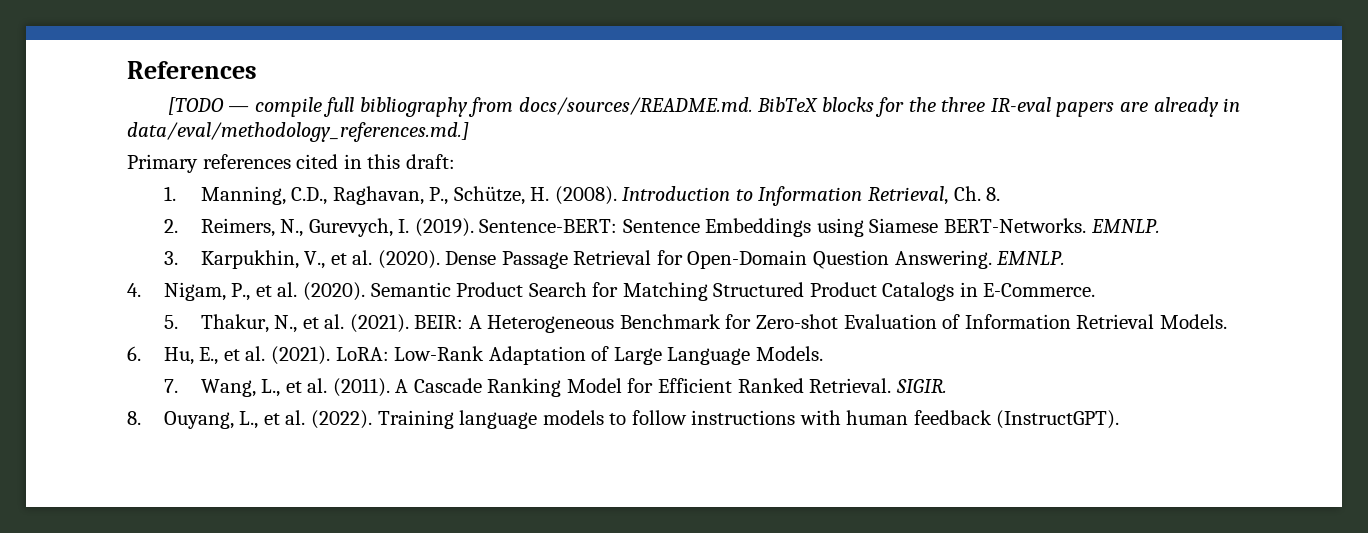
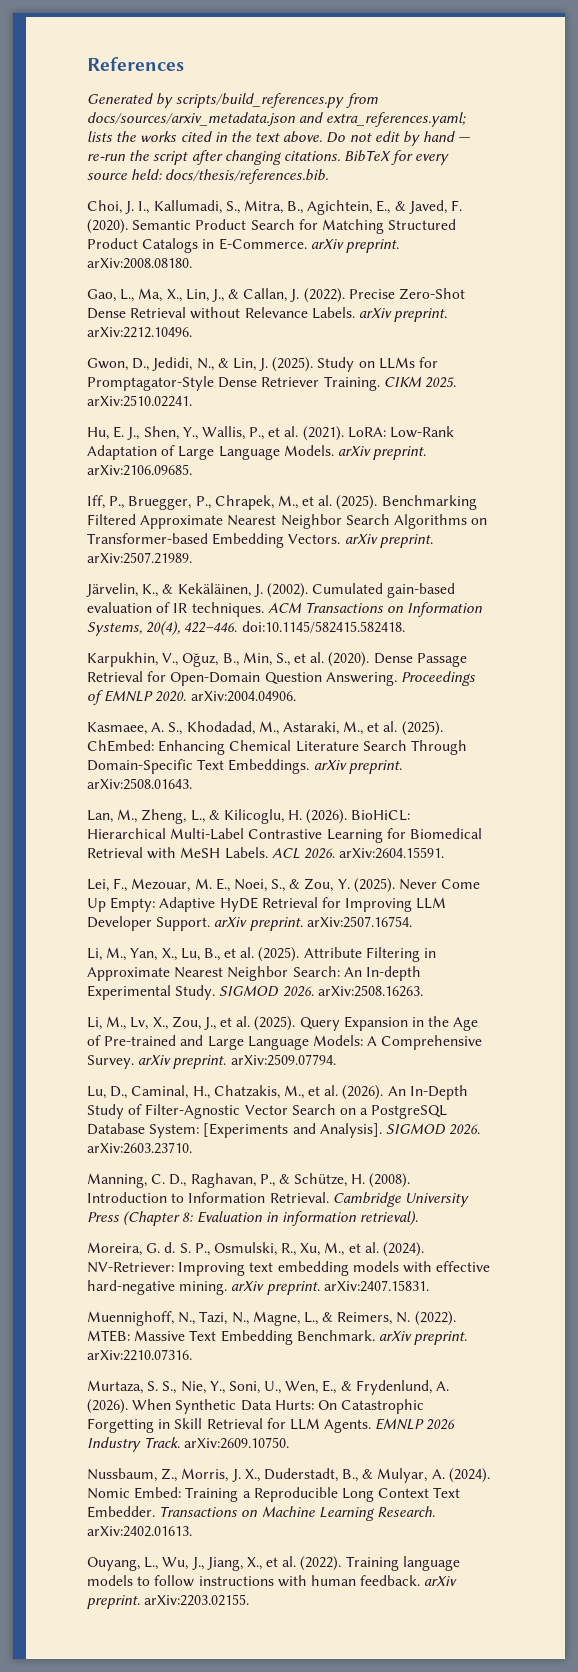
- [TODO — compile full bibliography from docs/sources/README.md. BibTeX blocks for the three IR-eval papers are already in data/eval/methodology_references.md.]
- Primary references cited in this draft:
- 1. Manning, C.D., Raghavan, P., Schütze, H. (2008). Introduction to Information Retrieval, Ch. 8.
- 2. Reimers, N., Gurevych, I. (2019). Sentence-BERT: Sentence Embeddings using Siamese BERT-Networks. EMNLP.
- 3. Karpukhin, V., et al. (2020). Dense Passage Retrieval for Open-Domain Question Answering. EMNLP.
- 4. Nigam, P., et al. (2020).
+ Generated by scripts/build_references.py from docs/sources/arxiv_metadata.json and extra_references.yaml; lists the works cited in the text above. Do not edit by hand — re-run the script after changing citations. BibTeX for every source held: docs/thesis/references.bib.
+ Choi, J. I., Kallumadi, S., Mitra, B., Agichtein, E., & Javed, F. (2020).
- Semantic Product Search for Matching Structured Product Catalogs in E-Commerce.
- 5. Thakur, N., et al. (2021). BEIR: A Heterogeneous Benchmark for Zero-shot Evaluation of Information Retrieval Models.
- 6. Hu, E., et al. (2021).
+ Semantic Product Search for Matching Structured Product Catalogs in E-Commerce. arXiv preprint. arXiv:2008.08180.
+ Gao, L., Ma, X., Lin, J., & Callan, J. (2022). Precise Zero-Shot Dense Retrieval without Relevance Labels. arXiv preprint. arXiv:2212.10496.
+ Gwon, D., Jedidi, N., & Lin, J. (2025). Study on LLMs for Promptagator-Style Dense Retriever Training. CIKM 2025. arXiv:2510.02241.
+ Hu, E. J., Shen, Y., Wallis, P., et al. (2021).
- LoRA: Low-Rank Adaptation of Large Language Models.
- 7. Wang, L., et al. (2011). A Cascade Ranking Model for Efficient Ranked Retrieval. SIGIR.
- 8. Ouyang, L., et al. (2022).
+ LoRA: Low-Rank Adaptation of Large Language Models. arXiv preprint. arXiv:2106.09685.
+ Iff, P., Bruegger, P., Chrapek, M., et al. (2025). Benchmarking Filtered Approximate Nearest Neighbor Search Algorithms on Transformer-based Embedding Vectors. arXiv preprint. arXiv:2507.21989.
+ Järvelin, K., & Kekäläinen, J. (2002). Cumulated gain-based evaluation of IR techniques. ACM Transactions on Information Systems, 20(4), 422–446. doi:10.1145/582415.582418.
+ Karpukhin, V., Oğuz, B., Min, S., et al. (2020). Dense Passage Retrieval for Open-Domain Question Answering. Proceedings of EMNLP 2020. arXiv:2004.04906.
+ Kasmaee, A. S., Khodadad, M., Astaraki, M., et al. (2025). ChEmbed: Enhancing Chemical Literature Search Through Domain-Specific Text Embeddings. arXiv preprint. arXiv:2508.01643.
+ Lan, M., Zheng, L., & Kilicoglu, H. (2026). BioHiCL: Hierarchical Multi-Label Contrastive Learning for Biomedical Retrieval with MeSH Labels. ACL 2026. arXiv:2604.15591.
+ Lei, F., Mezouar, M. E., Noei, S., & Zou, Y. (2025). Never Come Up Empty: Adaptive HyDE Retrieval for Improving LLM Developer Support. arXiv preprint. arXiv:2507.16754.
+ Li, M., Yan, X., Lu, B., et al. (2025). Attribute Filtering in Approximate Nearest Neighbor Search: An In-depth Experimental Study. SIGMOD 2026. arXiv:2508.16263.
+ Li, M., Lv, X., Zou, J., et al. (2025). Query Expansion in the Age of Pre-trained and Large Language Models: A Comprehensive Survey. arXiv preprint. arXiv:2509.07794.
+ Lu, D., Caminal, H., Chatzakis, M., et al. (2026). An In-Depth Study of Filter-Agnostic Vector Search on a PostgreSQL Database System: [Experiments and Analysis]. SIGMOD 2026. arXiv:2603.23710.
+ Manning, C. D., Raghavan, P., & Schütze, H. (2008). Introduction to Information Retrieval. Cambridge University Press (Chapter 8: Evaluation in information retrieval).
+ Moreira, G. d. S. P., Osmulski, R., Xu, M., et al. (2024). NV-Retriever: Improving text embedding models with effective hard-negative mining. arXiv preprint. arXiv:2407.15831.
+ Muennighoff, N., Tazi, N., Magne, L., & Reimers, N. (2022). MTEB: Massive Text Embedding Benchmark. arXiv preprint. arXiv:2210.07316.
+ Murtaza, S. S., Nie, Y., Soni, U., Wen, E., & Frydenlund, A. (2026). When Synthetic Data Hurts: On Catastrophic Forgetting in Skill Retrieval for LLM Agents. EMNLP 2026 Industry Track. arXiv:2609.10750.
+ Nussbaum, Z., Morris, J. X., Duderstadt, B., & Mulyar, A. (2024). Nomic Embed: Training a Reproducible Long Context Text Embedder. Transactions on Machine Learning Research. arXiv:2402.01613.
+ Ouyang, L., Wu, J., Jiang, X., et al. (2022).
- Training language models to follow instructions with human feedback (InstructGPT).
+ Training language models to follow instructions with human feedback. arXiv preprint. arXiv:2203.02155.

